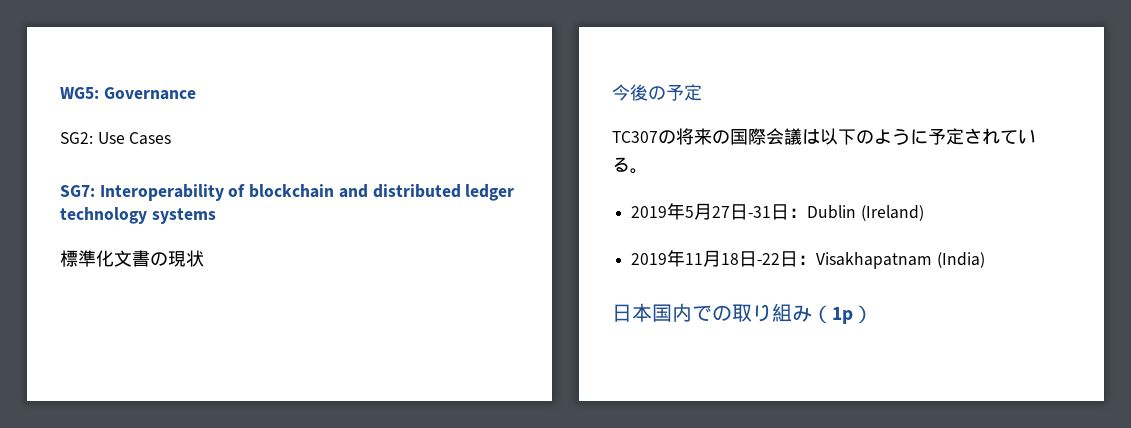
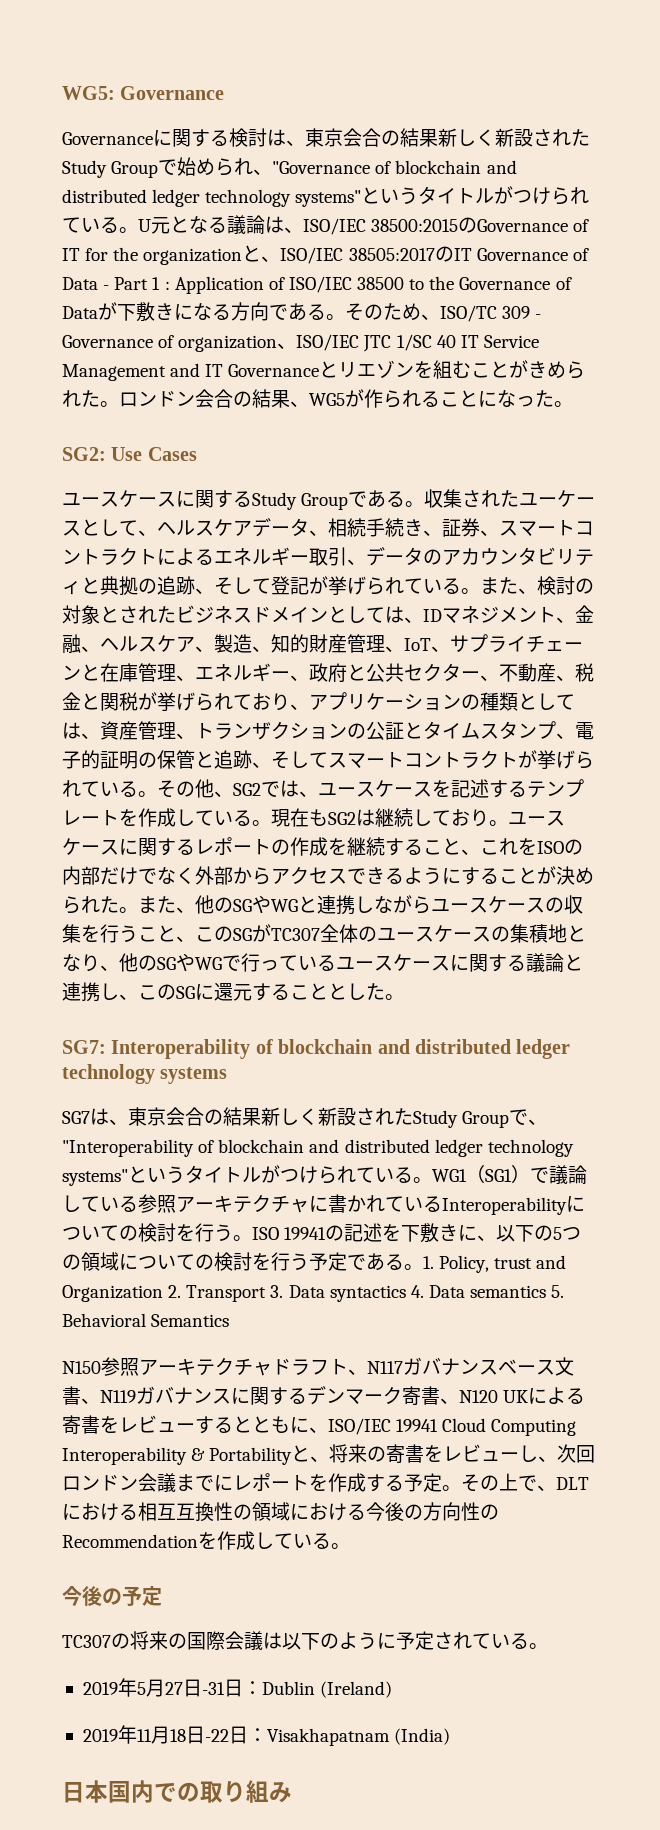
+ Governanceに関する検討は、東京会合の結果新しく新設されたStudy Groupで始められ、"Governance of blockchain and distributed ledger technology systems"というタイトルがつけられている。U元となる議論は、ISO/IEC 38500:2015のGovernance of IT for the organizationと、ISO/IEC 38505:2017のIT Governance of Data - Part 1 : Application of ISO/IEC 38500 to the Governance of Dataが下敷きになる方向である。そのため、ISO/TC 309 - Governance of organization、ISO/IEC JTC 1/SC 40 IT Service Management and IT Governanceとリエゾンを組むことがきめられた。ロンドン会合の結果、WG5が作られることになった。
  SG2: Use Cases
+ ユースケースに関するStudy Groupである。収集されたユーケースとして、ヘルスケアデータ、相続手続き、証券、スマートコントラクトによるエネルギー取引、データのアカウンタビリティと典拠の追跡、そして登記が挙げられている。また、検討の対象とされたビジネスドメインとしては、IDマネジメント、金融、ヘルスケア、製造、知的財産管理、IoT、サプライチェーンと在庫管理、エネルギー、政府と公共セクター、不動産、税金と関税が挙げられており、アプリケーションの種類としては、資産管理、トランザクションの公証とタイムスタンプ、電子的証明の保管と追跡、そしてスマートコントラクトが挙げられている。その他、SG2では、ユースケースを記述するテンプレートを作成している。現在もSG2は継続しており。ユースケースに関するレポートの作成を継続すること、これをISOの内部だけでなく外部からアクセスできるようにすることが決められた。また、他のSGやWGと連携しながらユースケースの収集を行うこと、このSGがTC307全体のユースケースの集積地となり、他のSGやWGで行っているユースケースに関する議論と連携し、このSGに還元することとした。
- 標準化文書の現状
+ SG7は、東京会合の結果新しく新設されたStudy Groupで、"Interoperability of blockchain and distributed ledger technology systems"というタイトルがつけられている。WG1（SG1）で議論している参照アーキテクチャに書かれているInteroperabilityについての検討を行う。ISO 19941の記述を下敷きに、以下の5つの領域についての検討を行う予定である。1. Policy, trust and Organization 2. Transport 3. Data syntactics 4. Data semantics 5. Behavioral Semantics
+ N150参照アーキテクチャドラフト、N117ガバナンスベース文書、N119ガバナンスに関するデンマーク寄書、N120 UKによる寄書をレビューするとともに、ISO/IEC 19941 Cloud Computing Interoperability & Portabilityと、将来の寄書をレビューし、次回ロンドン会議までにレポートを作成する予定。その上で、DLTにおける相互互換性の領域における今後の方向性のRecommendationを作成している。
- 日本国内での取り組み（1p）
+ 日本国内での取り組み

